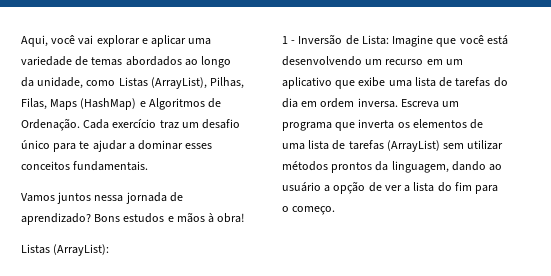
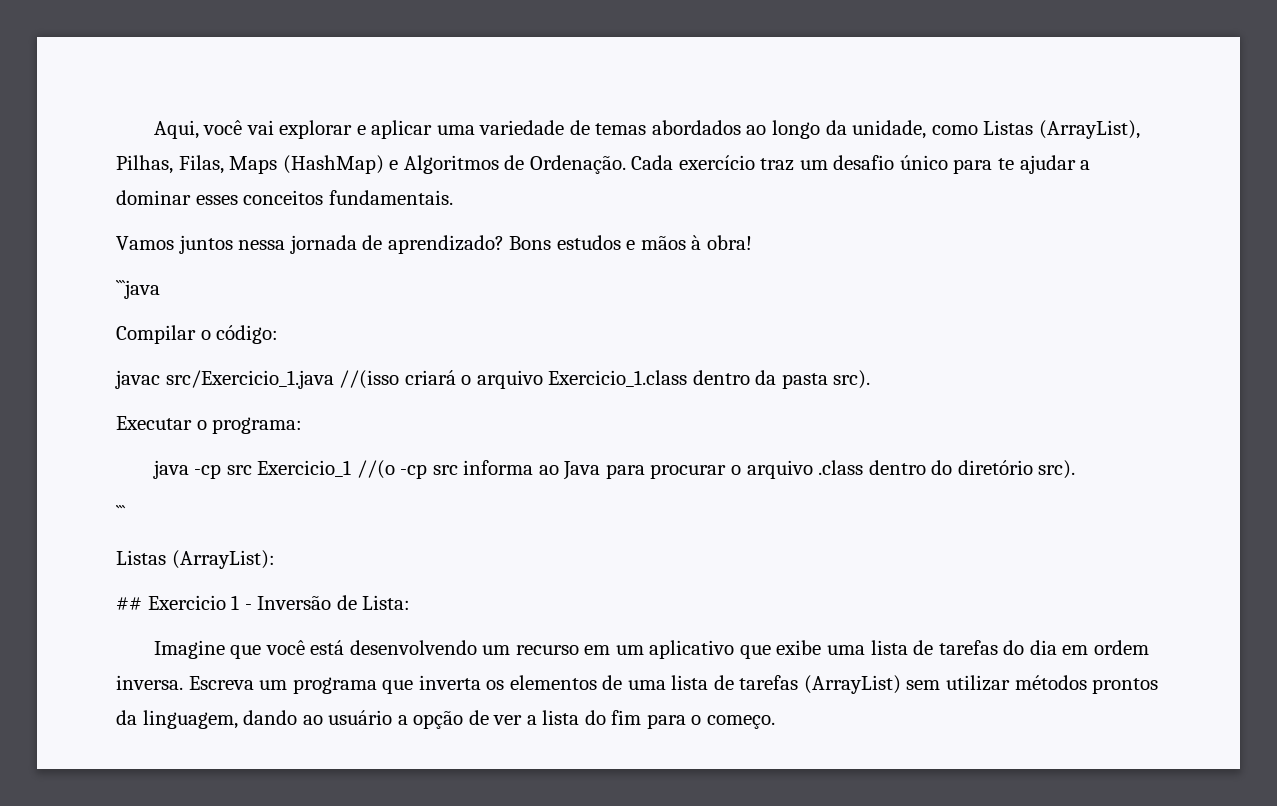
+ ```java
+ Compilar o código:
+ javac src/Exercicio_1.java //(isso criará o arquivo Exercicio_1.class dentro da pasta src).
+ Executar o programa:
+ java -cp src Exercicio_1 //(o -cp src informa ao Java para procurar o arquivo .class dentro do diretório src).
+ ```
- 1 - Inversão de Lista: Imagine que você está desenvolvendo um recurso em um aplicativo que exibe uma lista de tarefas do dia em ordem inversa.
+ ## Exercicio 1 - Inversão de Lista:
+ Imagine que você está desenvolvendo um recurso em um aplicativo que exibe uma lista de tarefas do dia em ordem inversa.

